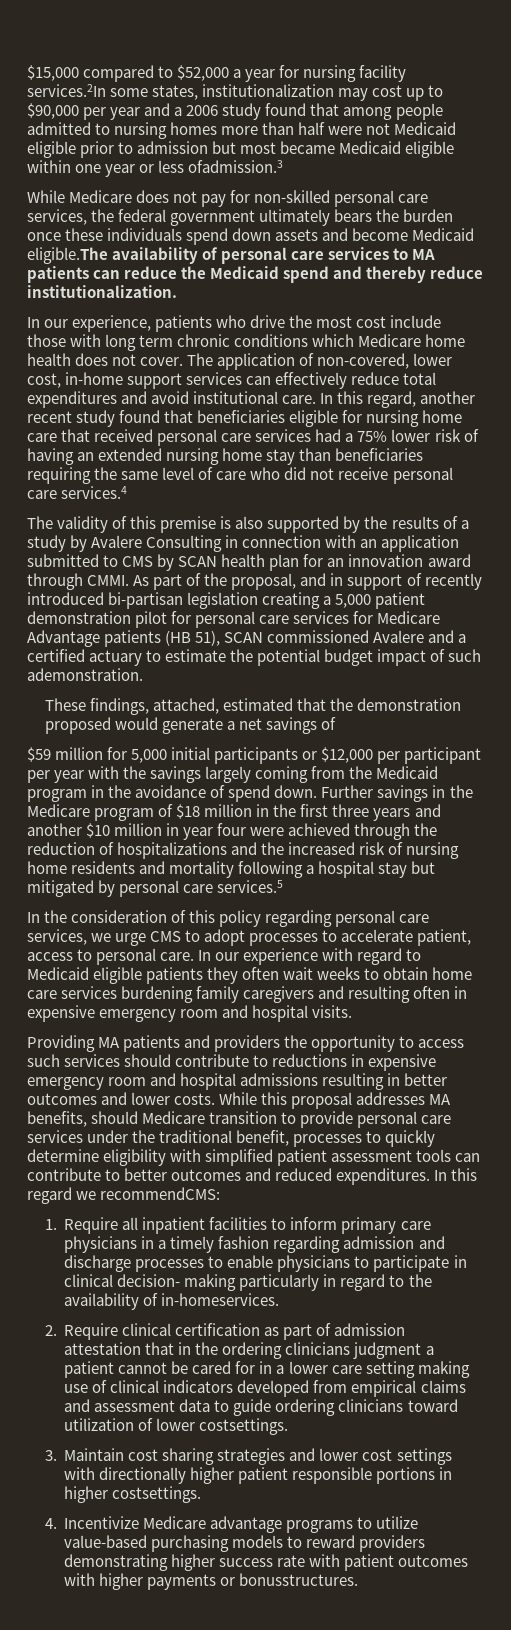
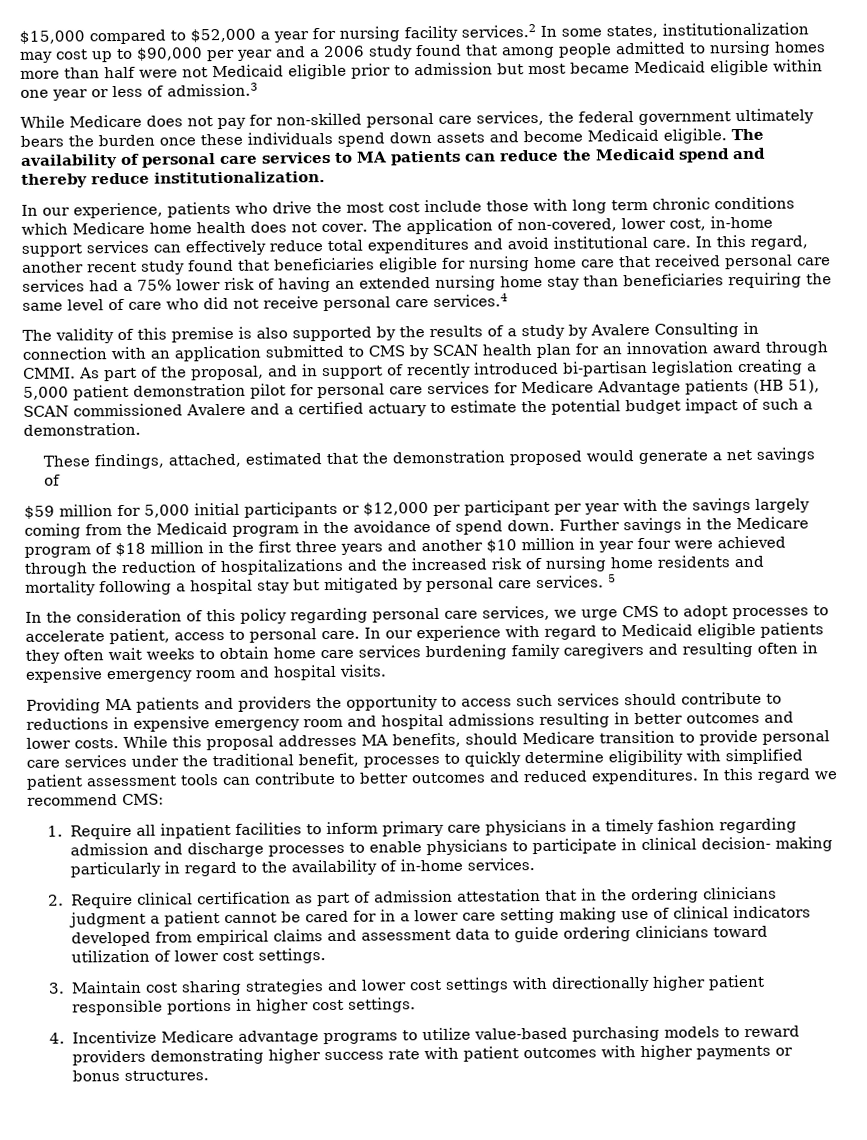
- $15,000 compared to $52,000 a year for nursing facility services.2In some states, institutionalization may cost up to $90,000 per year and a 2006 study found that among people admitted to nursing homes more than half were not Medicaid eligible prior to admission but most became Medicaid eligible within one year or less ofadmission.3
+ $15,000 compared to $52,000 a year for nursing facility services.2 In some states, institutionalization may cost up to $90,000 per year and a 2006 study found that among people admitted to nursing homes more than half were not Medicaid eligible prior to admission but most became Medicaid eligible within one year or less of admission.3
- While Medicare does not pay for non-skilled personal care services, the federal government ultimately bears the burden once these individuals spend down assets and become Medicaid eligible.The availability of personal care services to MA patients can reduce the Medicaid spend and thereby reduce institutionalization.
+ While Medicare does not pay for non-skilled personal care services, the federal government ultimately bears the burden once these individuals spend down assets and become Medicaid eligible. The availability of personal care services to MA patients can reduce the Medicaid spend and thereby reduce institutionalization.
- As part of the proposal, and in support of recently introduced bi-partisan legislation creating a 5,000 patient demonstration pilot for personal care services for Medicare Advantage patients (HB 51), SCAN commissioned Avalere and a certified actuary to estimate the potential budget impact of such ademonstration.
+ As part of the proposal, and in support of recently introduced bi-partisan legislation creating a 5,000 patient demonstration pilot for personal care services for Medicare Advantage patients (HB 51), SCAN commissioned Avalere and a certified actuary to estimate the potential budget impact of such a demonstration.
- Further savings in the Medicare program of $18 million in the first three years and another $10 million in year four were achieved through the reduction of hospitalizations and the increased risk of nursing home residents and mortality following a hospital stay but mitigated by personal care services.5
+ Further savings in the Medicare program of $18 million in the first three years and another $10 million in year four were achieved through the reduction of hospitalizations and the increased risk of nursing home residents and mortality following a hospital stay but mitigated by personal care services. 5
- In this regard we recommendCMS:
+ In this regard we recommend CMS:
- 1. Require all inpatient facilities to inform primary care physicians in a timely fashion regarding admission and discharge processes to enable physicians to participate in clinical decision- making particularly in regard to the availability of in-homeservices.
+ 1. Require all inpatient facilities to inform primary care physicians in a timely fashion regarding admission and discharge processes to enable physicians to participate in clinical decision- making particularly in regard to the availability of in-home services.
- 2. Require clinical certification as part of admission attestation that in the ordering clinicians judgment a patient cannot be cared for in a lower care setting making use of clinical indicators developed from empirical claims and assessment data to guide ordering clinicians toward utilization of lower costsettings.
+ 2. Require clinical certification as part of admission attestation that in the ordering clinicians judgment a patient cannot be cared for in a lower care setting making use of clinical indicators developed from empirical claims and assessment data to guide ordering clinicians toward utilization of lower cost settings.
- 3. Maintain cost sharing strategies and lower cost settings with directionally higher patient responsible portions in higher costsettings.
+ 3. Maintain cost sharing strategies and lower cost settings with directionally higher patient responsible portions in higher cost settings.
- 4. Incentivize Medicare advantage programs to utilize value-based purchasing models to reward providers demonstrating higher success rate with patient outcomes with higher payments or bonusstructures.
+ 4. Incentivize Medicare advantage programs to utilize value-based purchasing models to reward providers demonstrating higher success rate with patient outcomes with higher payments or bonus structures.

